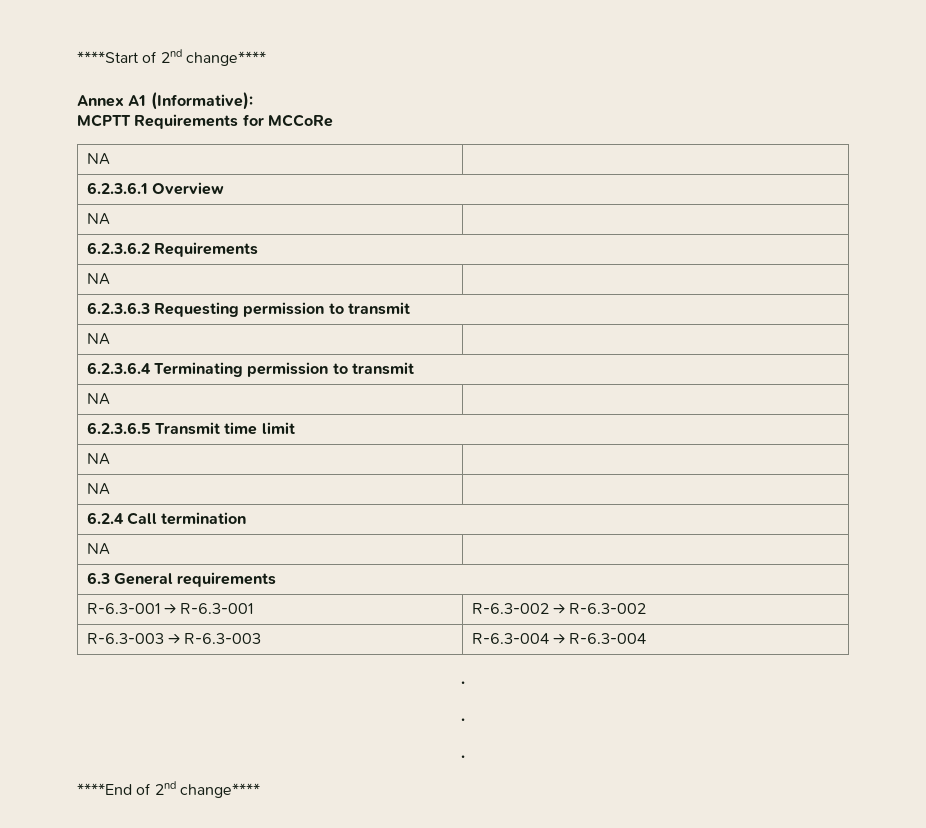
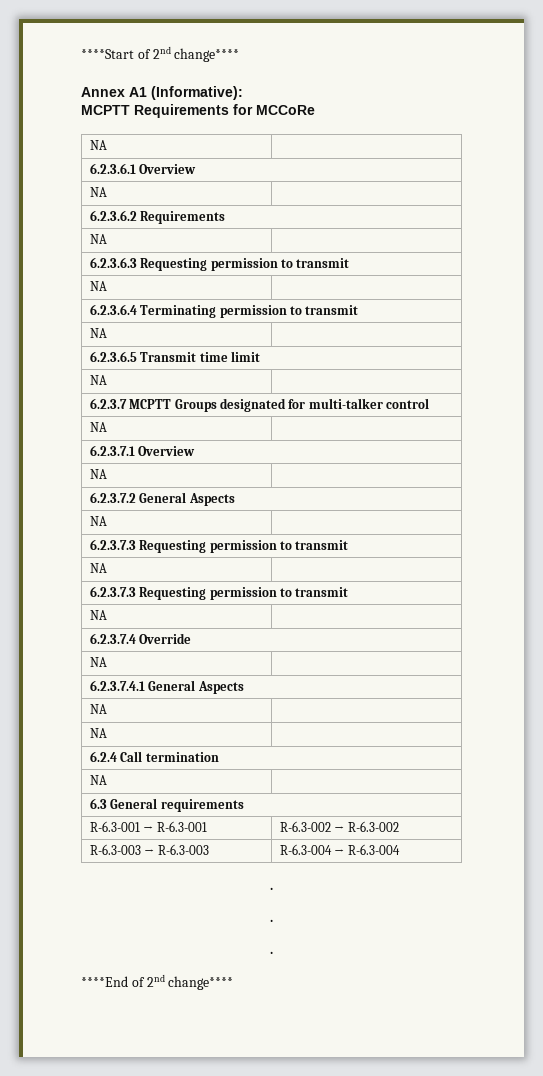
+ 6.2.3.7 MCPTT Groups designated for multi-talker control
+ NA |
+ 6.2.3.7.1 Overview
+ NA |
+ 6.2.3.7.2 General Aspects
+ NA |
+ 6.2.3.7.3 Requesting permission to transmit
+ NA |
+ 6.2.3.7.3 Requesting permission to transmit
+ NA |
+ 6.2.3.7.4 Override
+ NA |
+ 6.2.3.7.4.1 General Aspects
+ NA |

